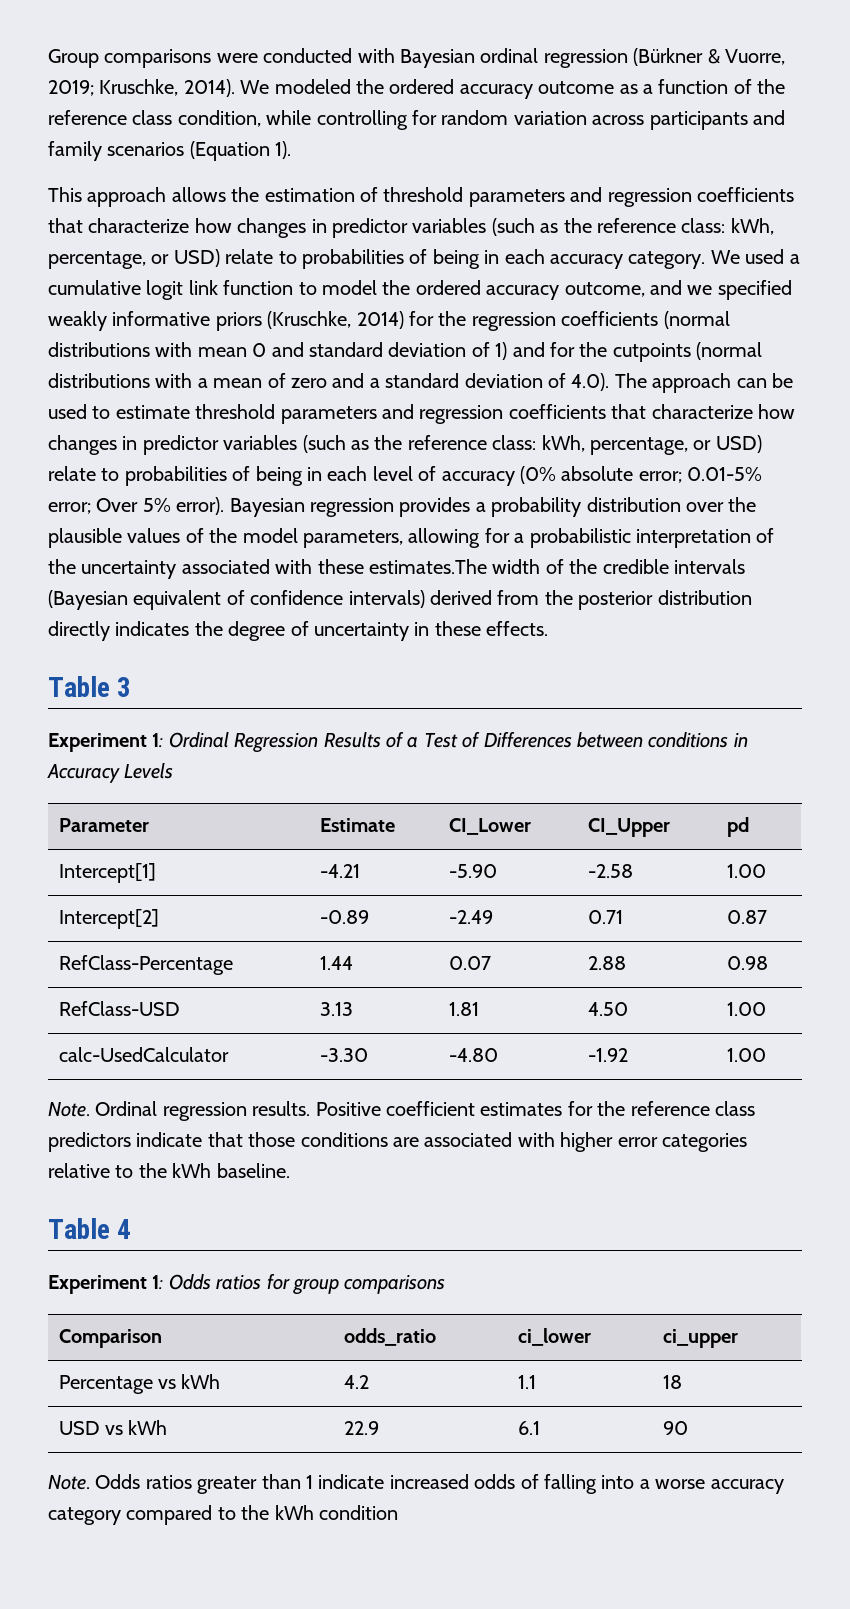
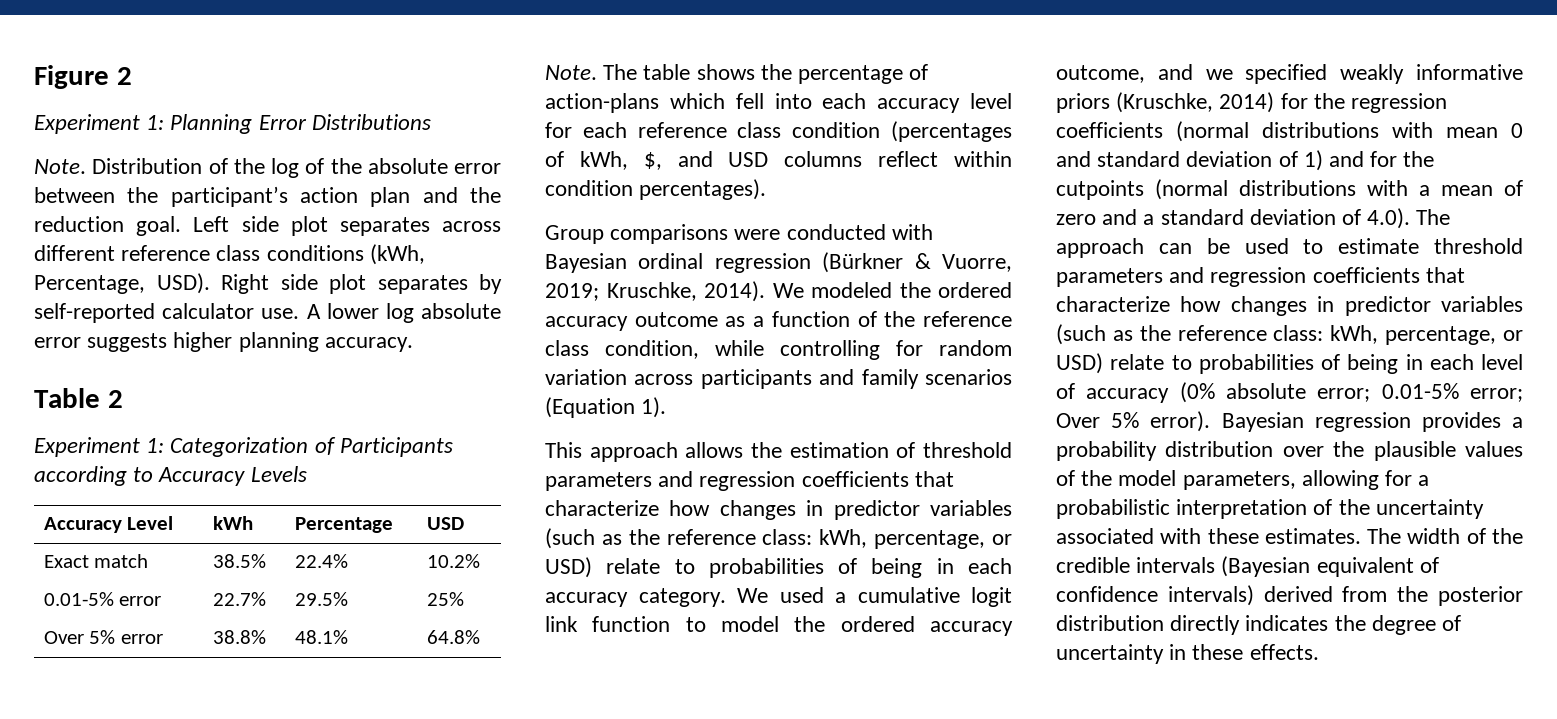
+ Figure 2
+ Experiment 1: Planning Error Distributions
+ Note. Distribution of the log of the absolute error between the participant’s action plan and the reduction goal. Left side plot separates across different reference class conditions (kWh, Percentage, USD). Right side plot separates by self-reported calculator use. A lower log absolute error suggests higher planning accuracy.
+ Table 2
+ Experiment 1: Categorization of Participants according to Accuracy Levels
+ Accuracy Level | kWh | Percentage | USD
+ Exact match | 38.5% | 22.4% | 10.2%
+ 0.01-5% error | 22.7% | 29.5% | 25%
+ Over 5% error | 38.8% | 48.1% | 64.8%
+ Note. The table shows the percentage of action-plans which fell into each accuracy level for each reference class condition (percentages of kWh, $, and USD columns reflect within condition percentages).
- Bayesian regression provides a probability distribution over the plausible values of the model parameters, allowing for a probabilistic interpretation of the uncertainty associated with these estimates.The width of the credible intervals (Bayesian equivalent of confidence intervals) derived from the posterior distribution directly indicates the degree of uncertainty in these effects.
+ Bayesian regression provides a probability distribution over the plausible values of the model parameters, allowing for a probabilistic interpretation of the uncertainty associated with these estimates. The width of the credible intervals (Bayesian equivalent of confidence intervals) derived from the posterior distribution directly indicates the degree of uncertainty in these effects.
- Table 3
- Experiment 1: Ordinal Regression Results of a Test of Differences between conditions in Accuracy Levels
- Parameter | Estimate | CI_Lower | CI_Upper | pd
- Intercept[1] | -4.21 | -5.90 | -2.58 | 1.00
- Intercept[2] | -0.89 | -2.49 | 0.71 | 0.87
- RefClass-Percentage | 1.44 | 0.07 | 2.88 | 0.98
- RefClass-USD | 3.13 | 1.81 | 4.50 | 1.00
- calc-UsedCalculator | -3.30 | -4.80 | -1.92 | 1.00
- Note. Ordinal regression results. Positive coefficient estimates for the reference class predictors indicate that those conditions are associated with higher error categories relative to the kWh baseline.
- Table 4
- Experiment 1: Odds ratios for group comparisons
- Comparison | odds_ratio | ci_lower | ci_upper
- Percentage vs kWh | 4.2 | 1.1 | 18
- USD vs kWh | 22.9 | 6.1 | 90
- Note. Odds ratios greater than 1 indicate increased odds of falling into a worse accuracy category compared to the kWh condition

